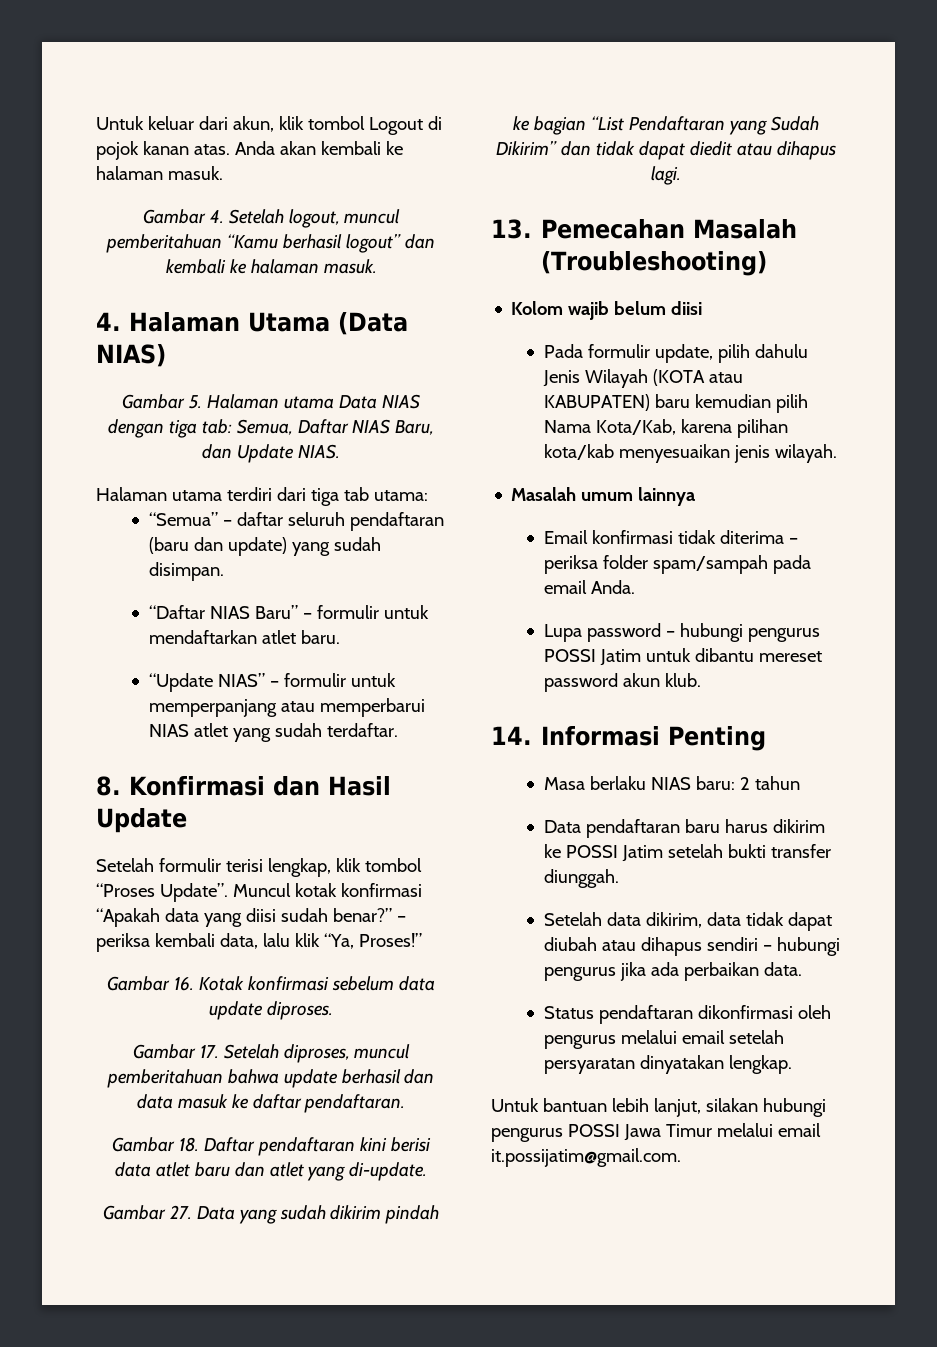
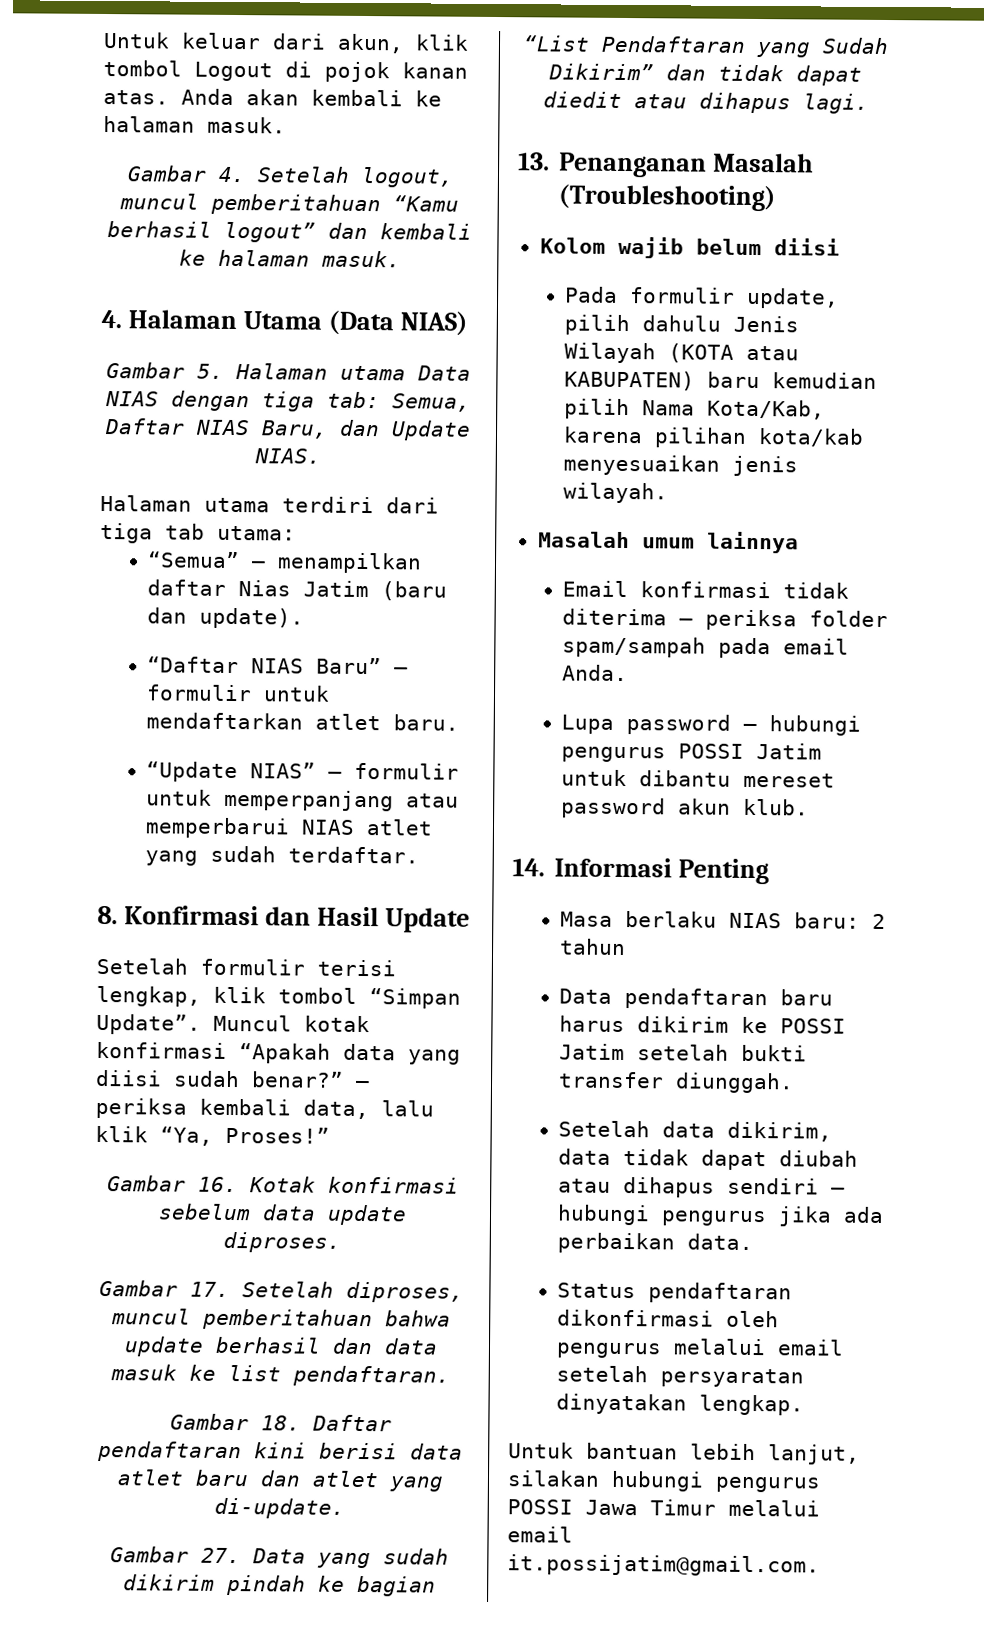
- “Semua” – daftar seluruh pendaftaran (baru dan update) yang sudah disimpan.
+ “Semua” – menampilkan daftar Nias Jatim (baru dan update).
- Setelah formulir terisi lengkap, klik tombol “Proses Update”.
+ Setelah formulir terisi lengkap, klik tombol “Simpan Update”.
- Gambar 17. Setelah diproses, muncul pemberitahuan bahwa update berhasil dan data masuk ke daftar pendaftaran.
+ Gambar 17. Setelah diproses, muncul pemberitahuan bahwa update berhasil dan data masuk ke list pendaftaran.
- 13. Pemecahan Masalah (Troubleshooting)
+ 13. Penanganan Masalah (Troubleshooting)

